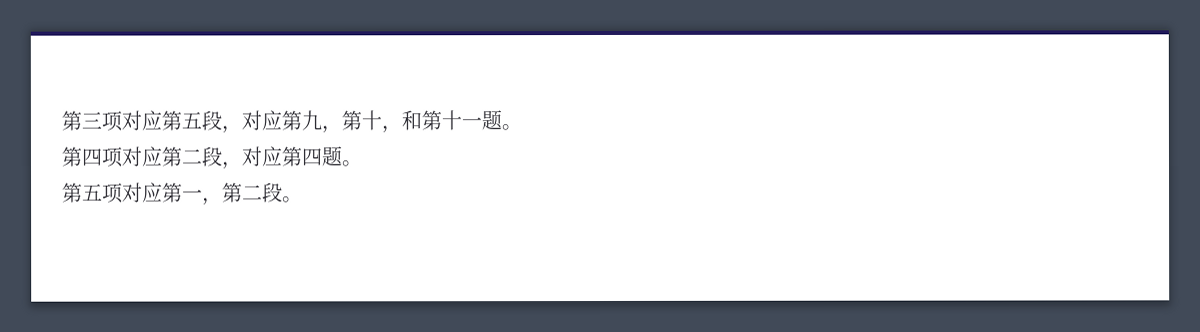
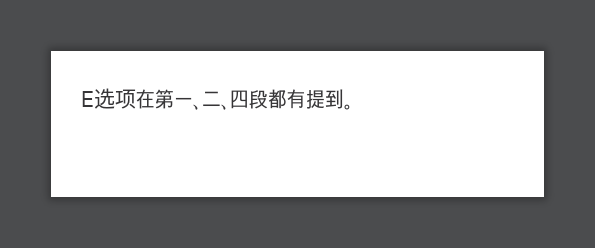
- 第三项对应第五段，对应第九，第十，和第十一题。
- 第四项对应第二段，对应第四题。
- 第五项对应第一，第二段。
+ E选项在第一、二、四段都有提到。

